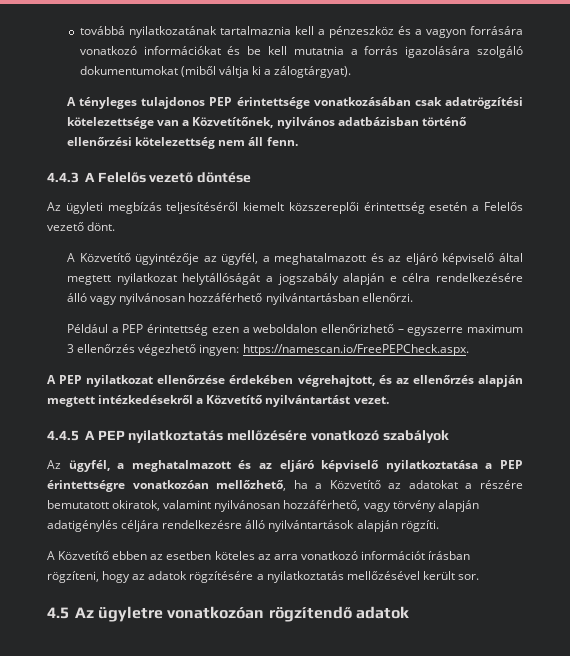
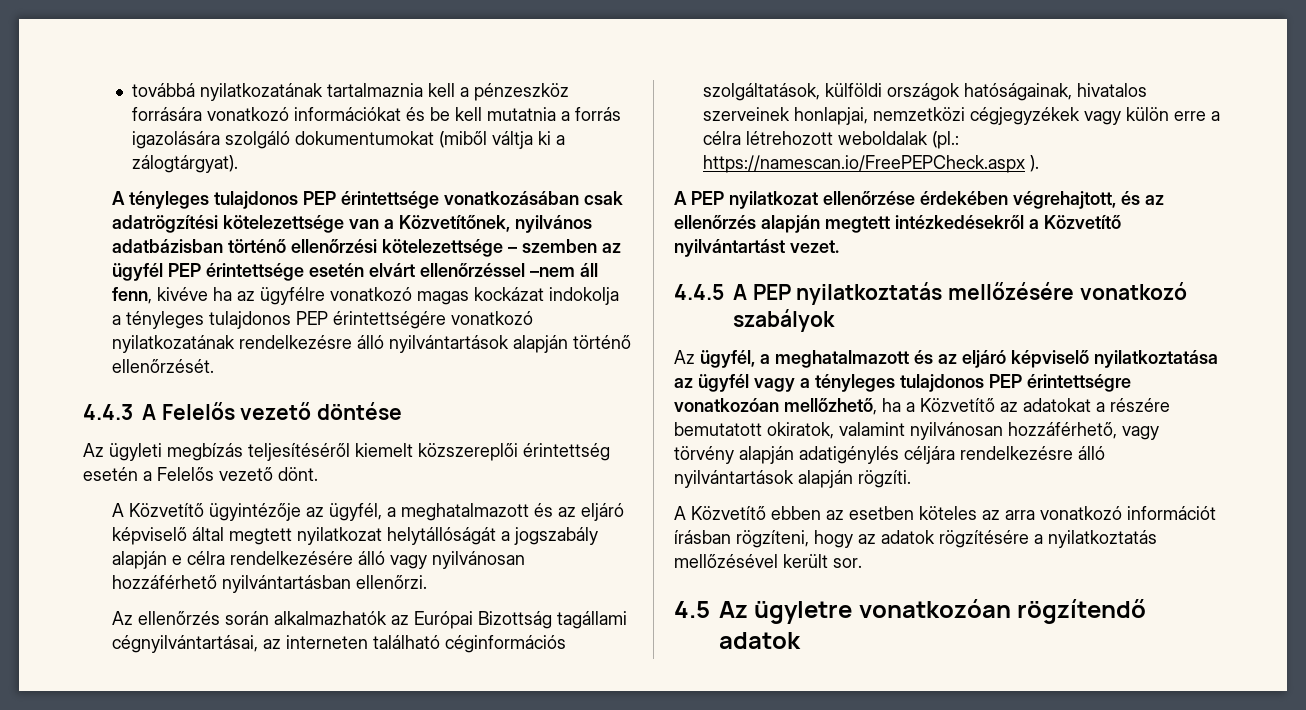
- továbbá nyilatkozatának tartalmaznia kell a pénzeszköz és a vagyon forrására vonatkozó információkat és be kell mutatnia a forrás igazolására szolgáló dokumentumokat (miből váltja ki a zálogtárgyat).
+ továbbá nyilatkozatának tartalmaznia kell a pénzeszköz forrására vonatkozó információkat és be kell mutatnia a forrás igazolására szolgáló dokumentumokat (miből váltja ki a zálogtárgyat).
- A tényleges tulajdonos PEP érintettsége vonatkozásában csak adatrögzítési kötelezettsége van a Közvetítőnek, nyilvános adatbázisban történő ellenőrzési kötelezettség nem áll fenn.
+ A tényleges tulajdonos PEP érintettsége vonatkozásában csak adatrögzítési kötelezettsége van a Közvetítőnek, nyilvános adatbázisban történő ellenőrzési kötelezettsége – szemben az ügyfél PEP érintettsége esetén elvárt ellenőrzéssel –nem áll fenn, kivéve ha az ügyfélre vonatkozó magas kockázat indokolja a tényleges tulajdonos PEP érintettségére vonatkozó nyilatkozatának rendelkezésre álló nyilvántartások alapján történő ellenőrzését.
- Például a PEP érintettség ezen a weboldalon ellenőrizhető – egyszerre maximum 3 ellenőrzés végezhető ingyen: https://namescan.io/FreePEPCheck.aspx.
+ Az ellenőrzés során alkalmazhatók az Európai Bizottság tagállami cégnyilvántartásai, az interneten található céginformációs szolgáltatások, külföldi országok hatóságainak, hivatalos szerveinek honlapjai, nemzetközi cégjegyzékek vagy külön erre a célra létrehozott weboldalak (pl.: https://namescan.io/FreePEPCheck.aspx ).
- Az ügyfél, a meghatalmazott és az eljáró képviselő nyilatkoztatása a PEP érintettségre vonatkozóan mellőzhető, ha a Közvetítő az adatokat a részére bemutatott okiratok, valamint nyilvánosan hozzáférhető, vagy törvény alapján adatigénylés céljára rendelkezésre álló nyilvántartások alapján rögzíti.
+ Az ügyfél, a meghatalmazott és az eljáró képviselő nyilatkoztatása az ügyfél vagy a tényleges tulajdonos PEP érintettségre vonatkozóan mellőzhető, ha a Közvetítő az adatokat a részére bemutatott okiratok, valamint nyilvánosan hozzáférhető, vagy törvény alapján adatigénylés céljára rendelkezésre álló nyilvántartások alapján rögzíti.

